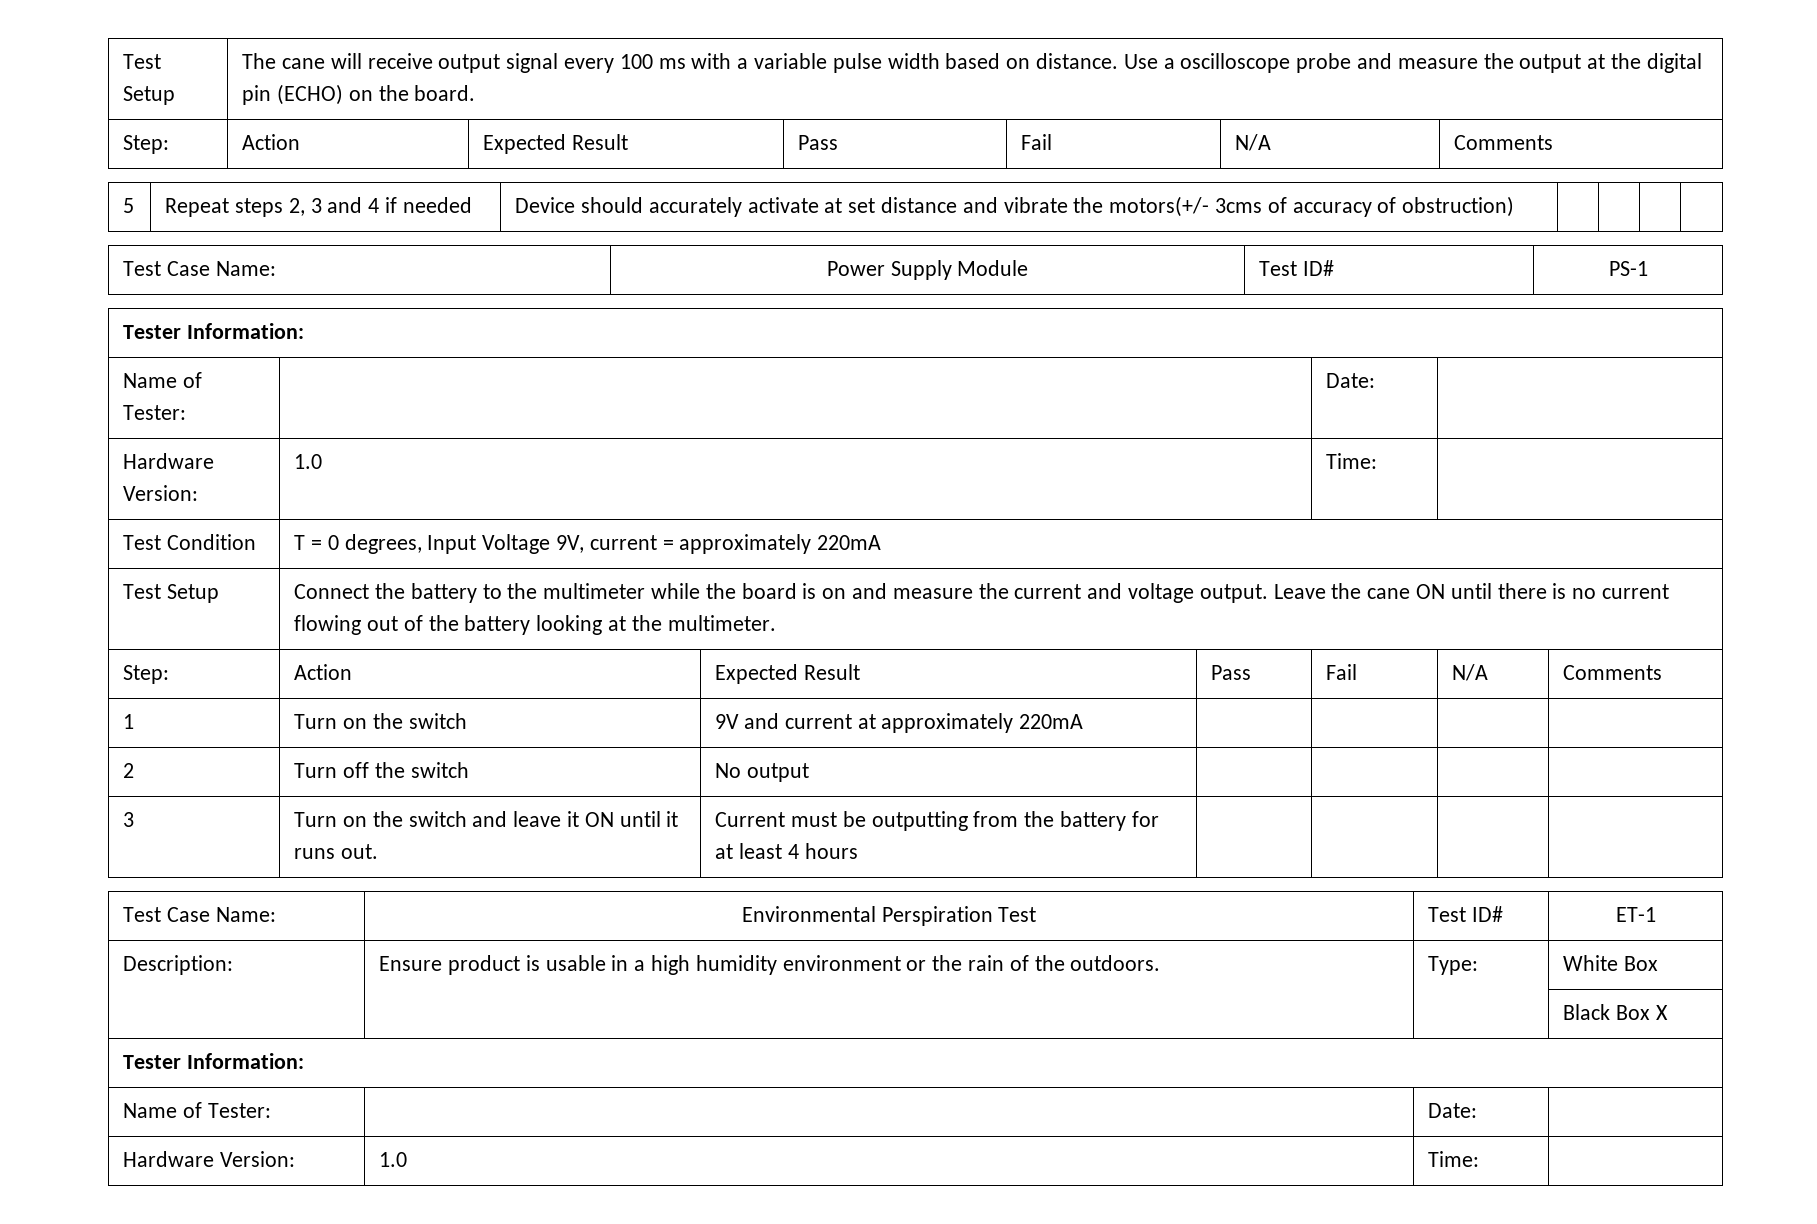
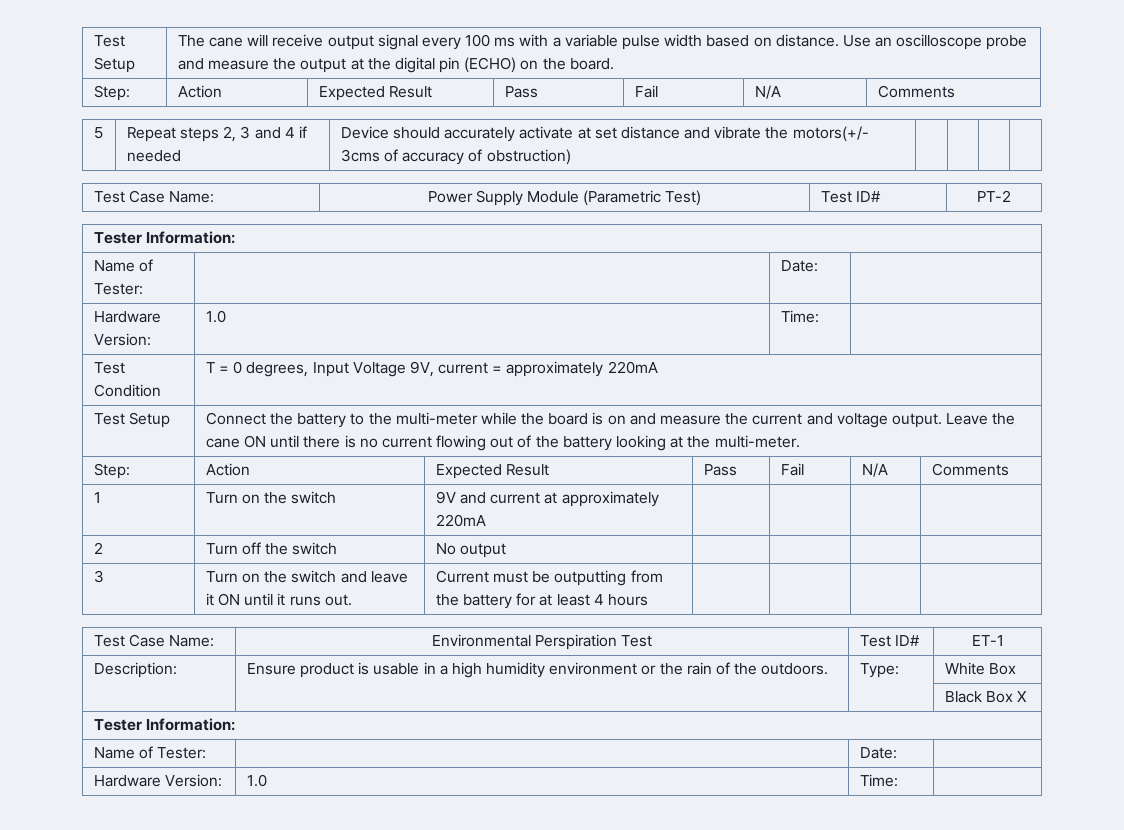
- Test Setup | The cane will receive output signal every 100 ms with a variable pulse width based on distance. Use a oscilloscope probe and measure the output at the digital pin (ECHO) on the board.
+ Test Setup | The cane will receive output signal every 100 ms with a variable pulse width based on distance. Use an oscilloscope probe and measure the output at the digital pin (ECHO) on the board.
- Test Case Name: | Power Supply Module | Test ID# | PS-1
+ Test Case Name: | Power Supply Module (Parametric Test) | Test ID# | PT-2
- Test Setup | Connect the battery to the multimeter while the board is on and measure the current and voltage output. Leave the cane ON until there is no current flowing out of the battery looking at the multimeter.
+ Test Setup | Connect the battery to the multi-meter while the board is on and measure the current and voltage output. Leave the cane ON until there is no current flowing out of the battery looking at the multi-meter.

